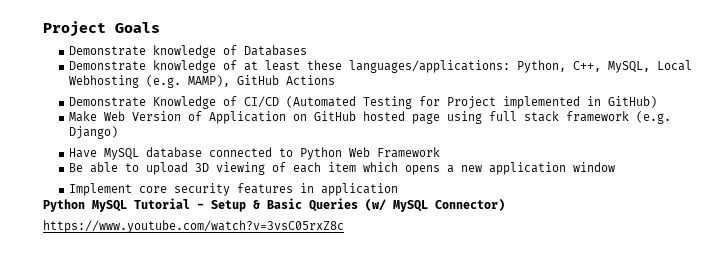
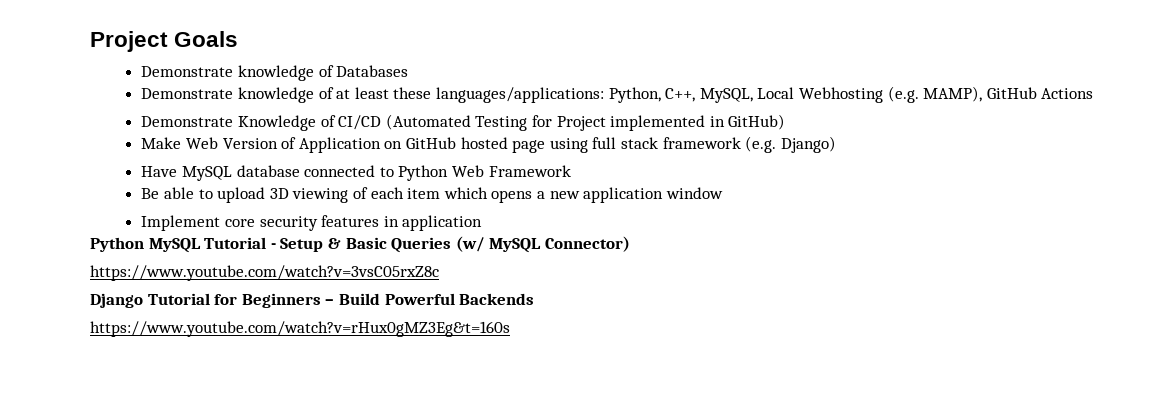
+ Django Tutorial for Beginners – Build Powerful Backends
+ https://www.youtube.com/watch?v=rHux0gMZ3Eg&t=160s

